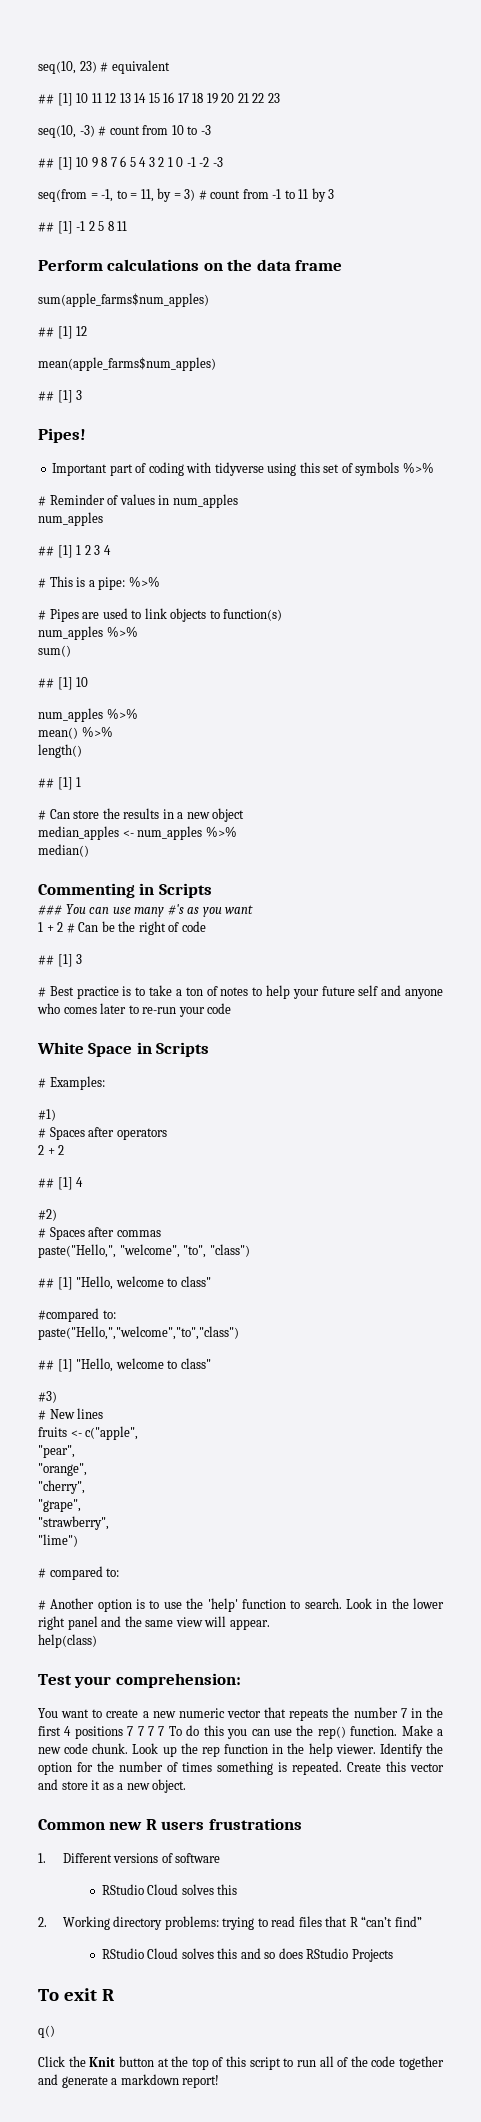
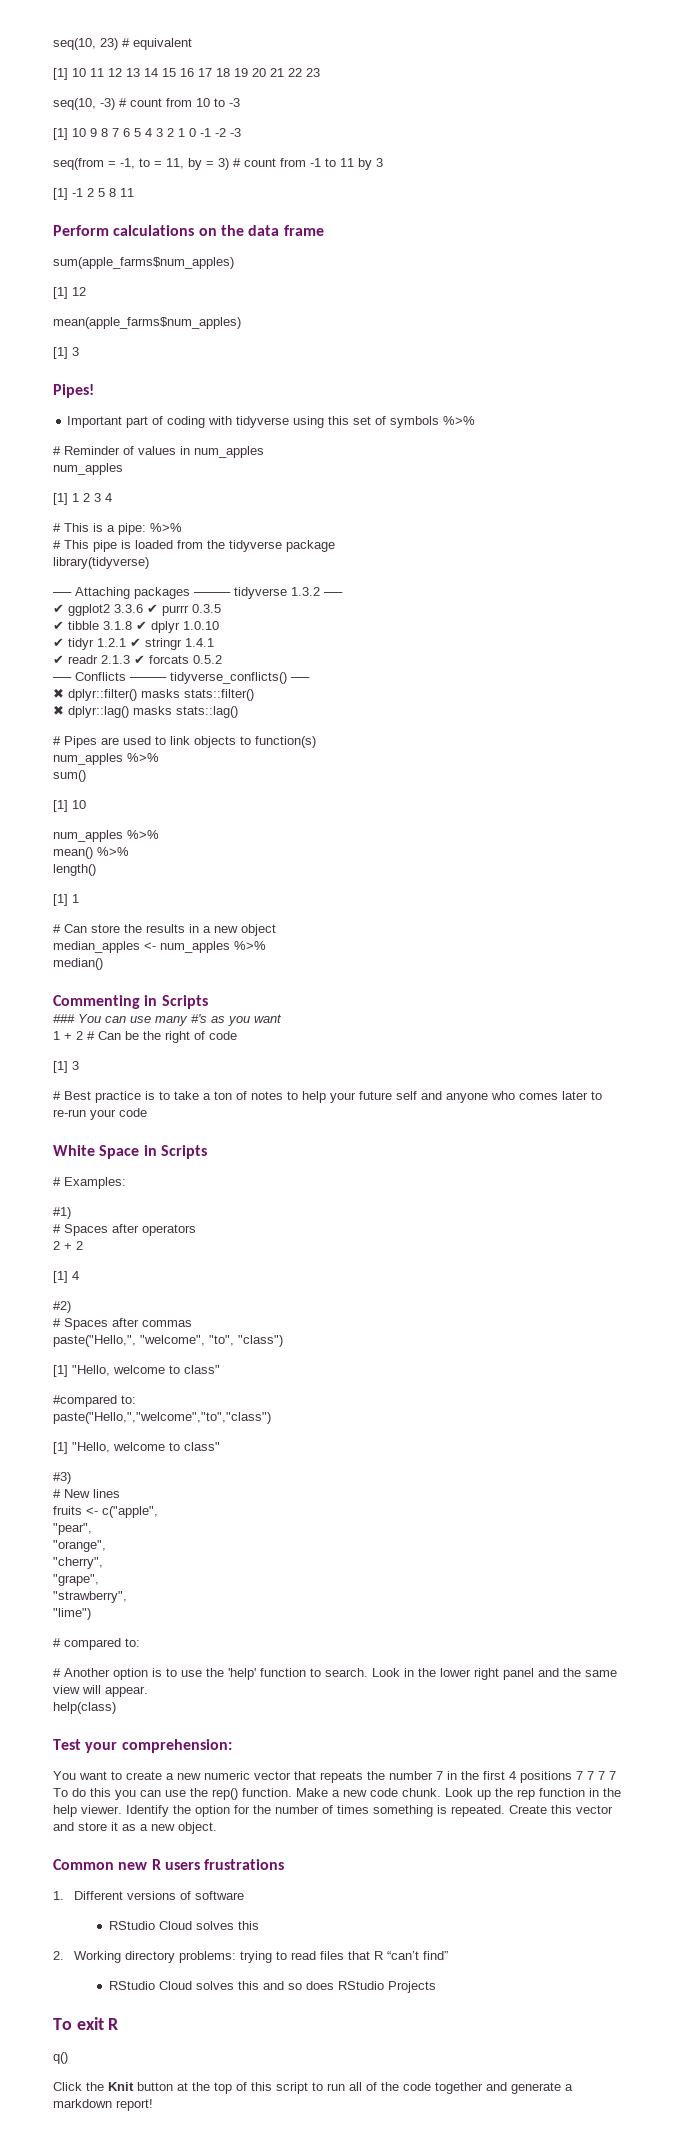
- ## [1] 10 11 12 13 14 15 16 17 18 19 20 21 22 23
+ [1] 10 11 12 13 14 15 16 17 18 19 20 21 22 23
- ## [1] 10 9 8 7 6 5 4 3 2 1 0 -1 -2 -3
+ [1] 10 9 8 7 6 5 4 3 2 1 0 -1 -2 -3
- ## [1] -1 2 5 8 11
+ [1] -1 2 5 8 11
- ## [1] 12
+ [1] 12
  mean(apple_farms$num_apples)
- ## [1] 3
+ [1] 3
- ## [1] 1 2 3 4
+ [1] 1 2 3 4
+ # This pipe is loaded from the tidyverse package
+ library(tidyverse)
+ ── Attaching packages ──── tidyverse 1.3.2 ──
+ ✔ ggplot2 3.3.6 ✔ purrr 0.3.5
+ ✔ tibble 3.1.8 ✔ dplyr 1.0.10
+ ✔ tidyr 1.2.1 ✔ stringr 1.4.1
+ ✔ readr 2.1.3 ✔ forcats 0.5.2
+ ── Conflicts ──── tidyverse_conflicts() ──
+ ✖ dplyr::filter() masks stats::filter()
+ ✖ dplyr::lag() masks stats::lag()
  sum()
- ## [1] 10
+ [1] 10
  length()
- ## [1] 1
+ [1] 1
  1 + 2 # Can be the right of code
- ## [1] 3
+ [1] 3
- ## [1] 4
+ [1] 4
  paste("Hello,", "welcome", "to", "class")
- ## [1] "Hello, welcome to class"
+ [1] "Hello, welcome to class"
  paste("Hello,","welcome","to","class")
- ## [1] "Hello, welcome to class"
+ [1] "Hello, welcome to class"

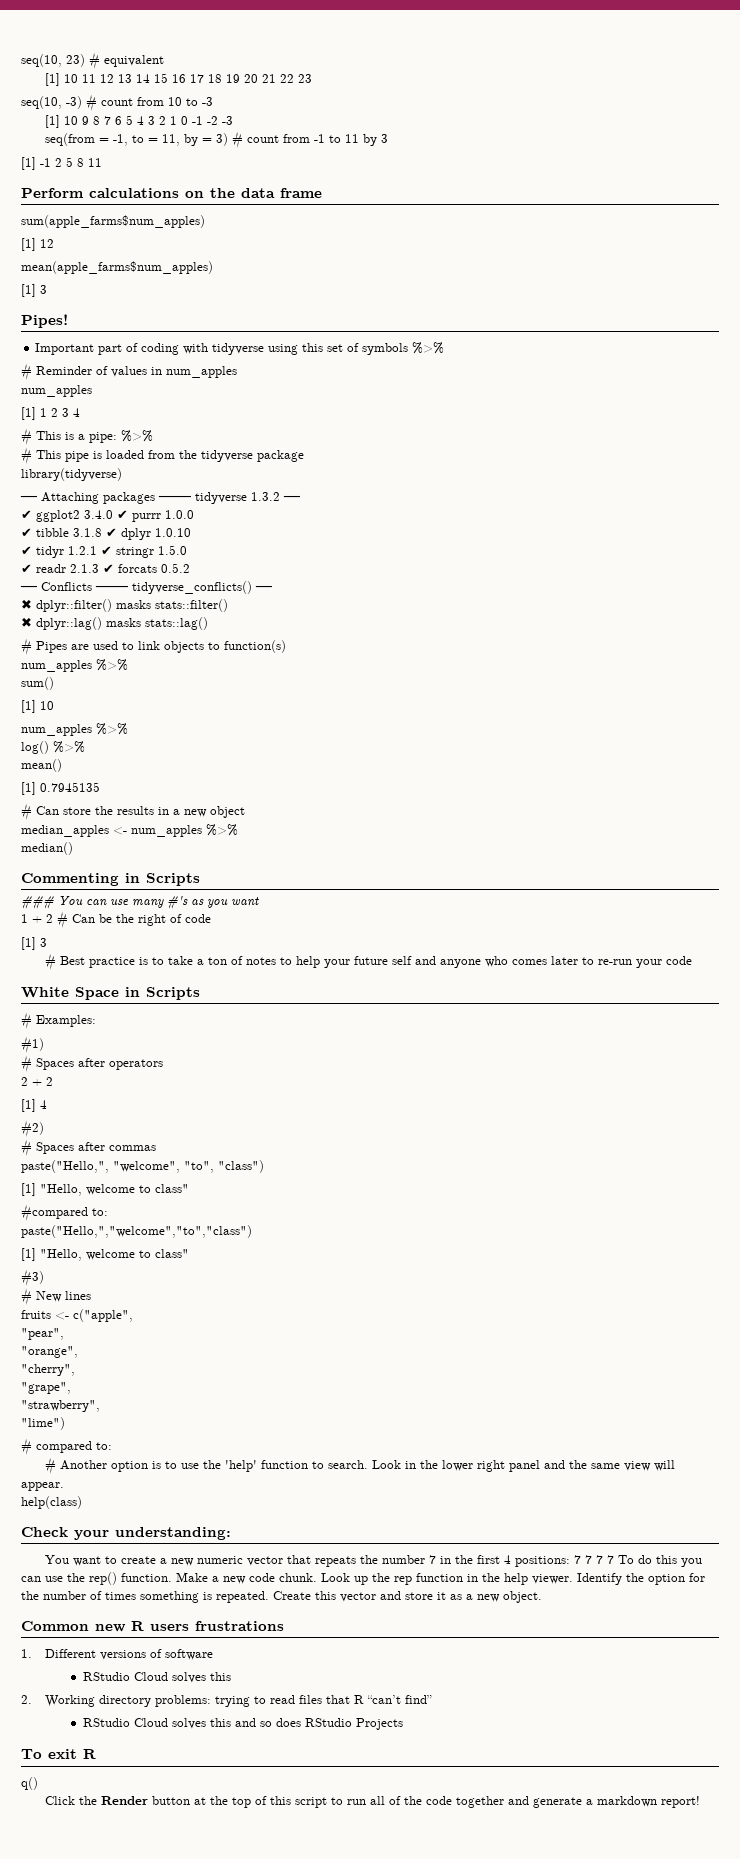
- ✔ ggplot2 3.3.6 ✔ purrr 0.3.5
+ ✔ ggplot2 3.4.0 ✔ purrr 1.0.0
- ✔ tidyr 1.2.1 ✔ stringr 1.4.1
+ ✔ tidyr 1.2.1 ✔ stringr 1.5.0
- mean() %>%
- length()
- [1] 1
+ log() %>%
+ mean()
+ [1] 0.7945135
- Test your comprehension:
+ Check your understanding:
- You want to create a new numeric vector that repeats the number 7 in the first 4 positions 7 7 7 7 To do this you can use the rep() function.
+ You want to create a new numeric vector that repeats the number 7 in the first 4 positions: 7 7 7 7 To do this you can use the rep() function.
- Click the Knit button at the top of this script to run all of the code together and generate a markdown report!
+ Click the Render button at the top of this script to run all of the code together and generate a markdown report!

